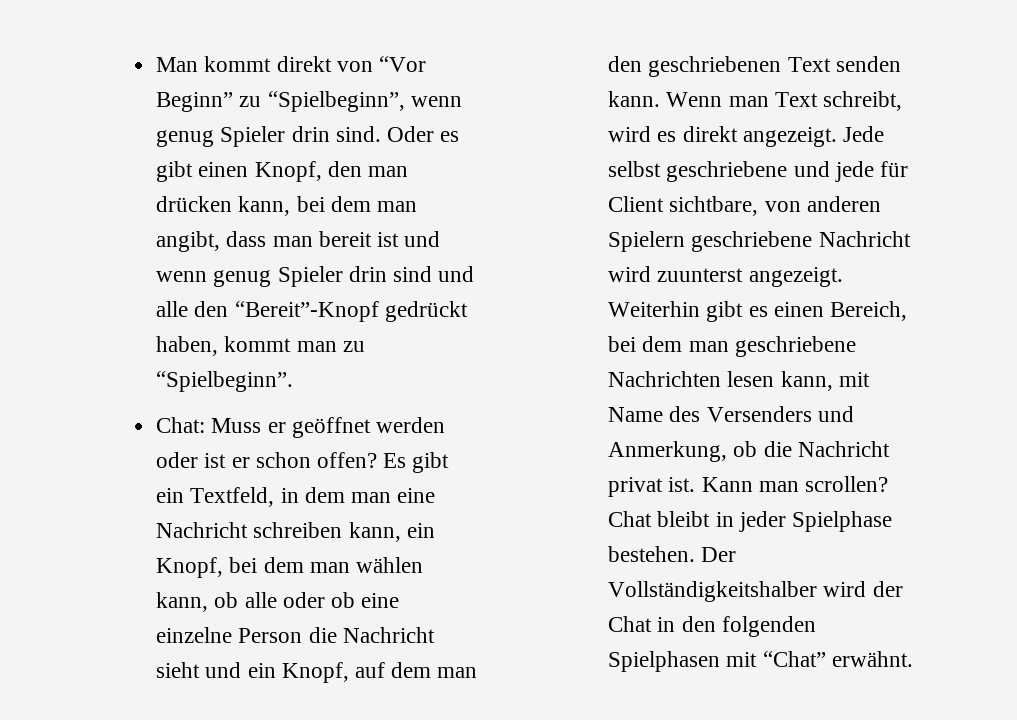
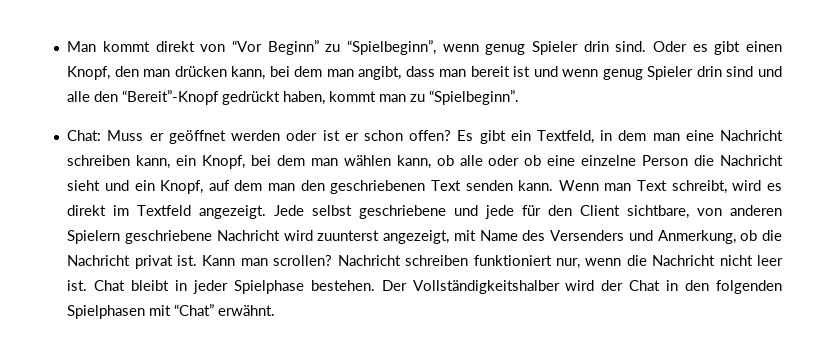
- Wenn man Text schreibt, wird es direkt angezeigt.
+ Wenn man Text schreibt, wird es direkt im Textfeld angezeigt.
- Jede selbst geschriebene und jede für Client sichtbare, von anderen Spielern geschriebene Nachricht wird zuunterst angezeigt. Weiterhin gibt es einen Bereich, bei dem man geschriebene Nachrichten lesen kann, mit Name des Versenders und Anmerkung, ob die Nachricht privat ist.
+ Jede selbst geschriebene und jede für den Client sichtbare, von anderen Spielern geschriebene Nachricht wird zuunterst angezeigt, mit Name des Versenders und Anmerkung, ob die Nachricht privat ist.
+ Nachricht schreiben funktioniert nur, wenn die Nachricht nicht leer ist.

